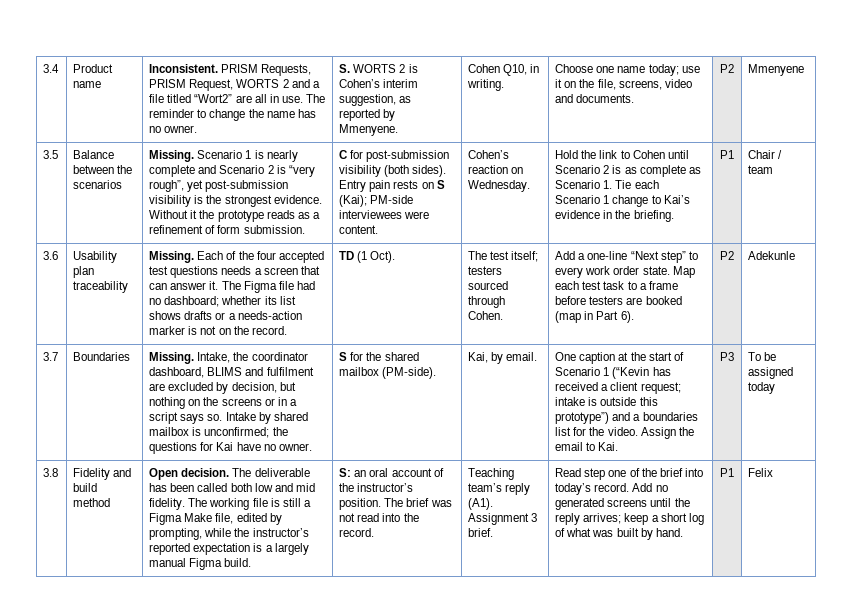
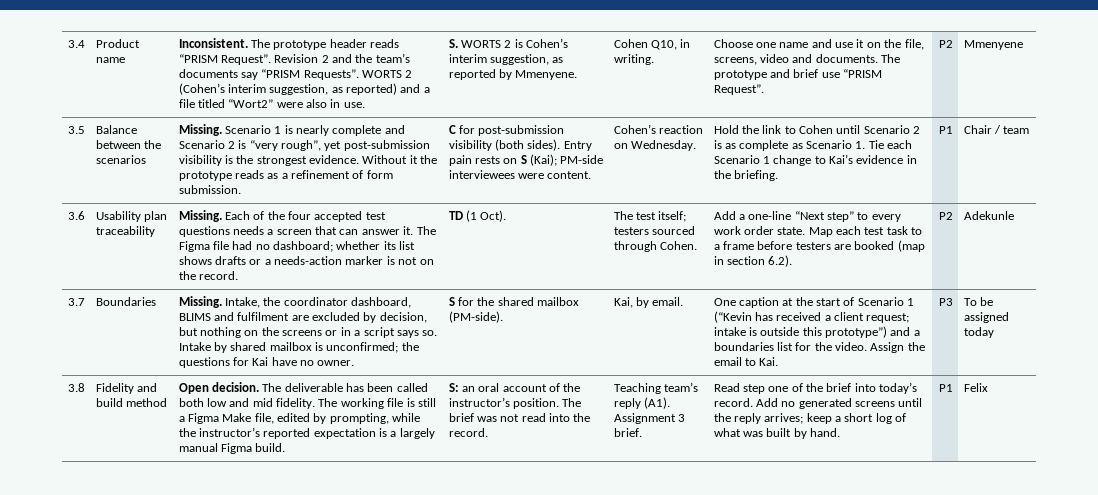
- PRISM Requests, PRISM Request, WORTS 2 and a file titled “Wort2” are all in use. The reminder to change the name has no owner.
+ The prototype header reads “PRISM Request”. Revision 2 and the team’s documents say “PRISM Requests”. WORTS 2 (Cohen’s interim suggestion, as reported) and a file titled “Wort2” were also in use.
- Choose one name today; use it on the file, screens, video and documents.
+ Choose one name and use it on the file, screens, video and documents. The prototype and brief use “PRISM Request”.
- Map each test task to a frame before testers are booked (map in Part 6).
+ Map each test task to a frame before testers are booked (map in section 6.2).

